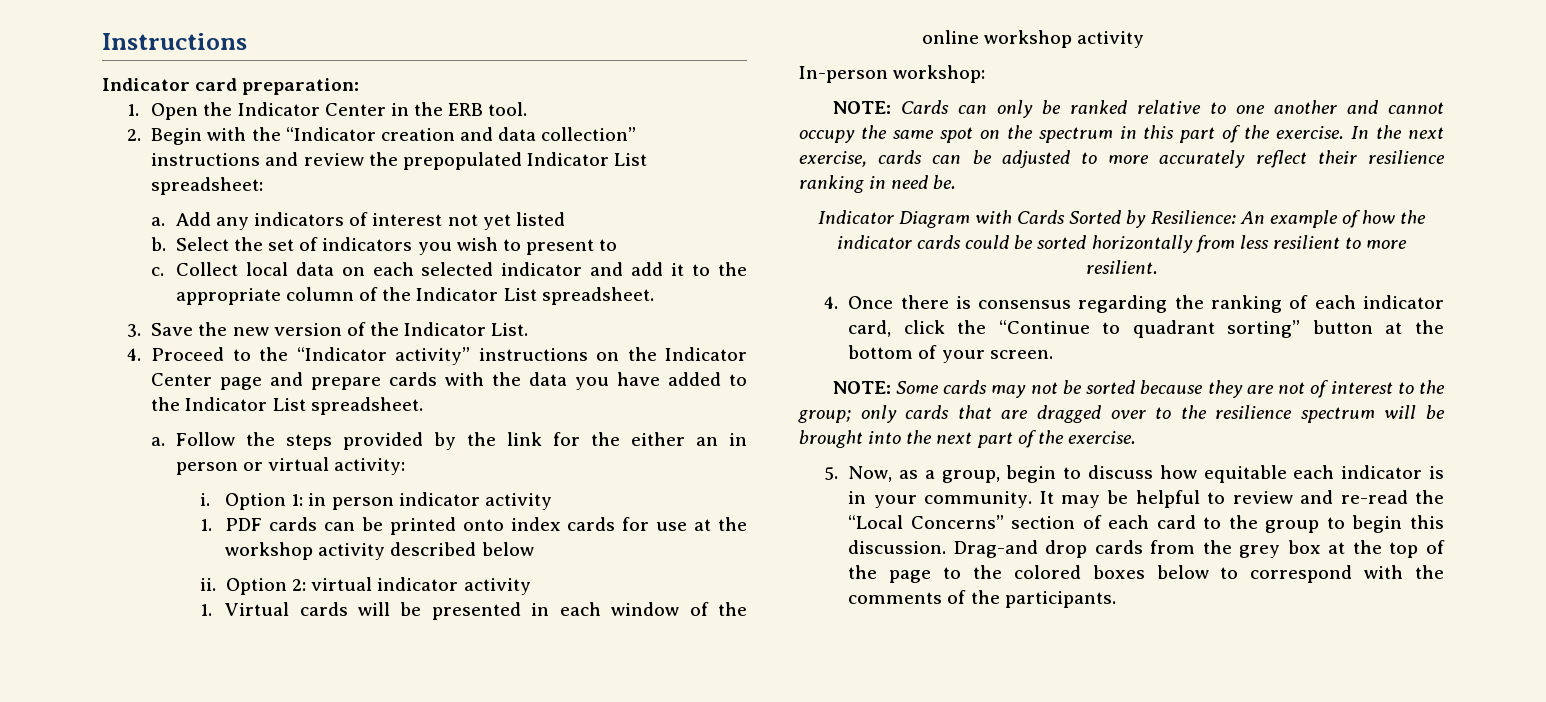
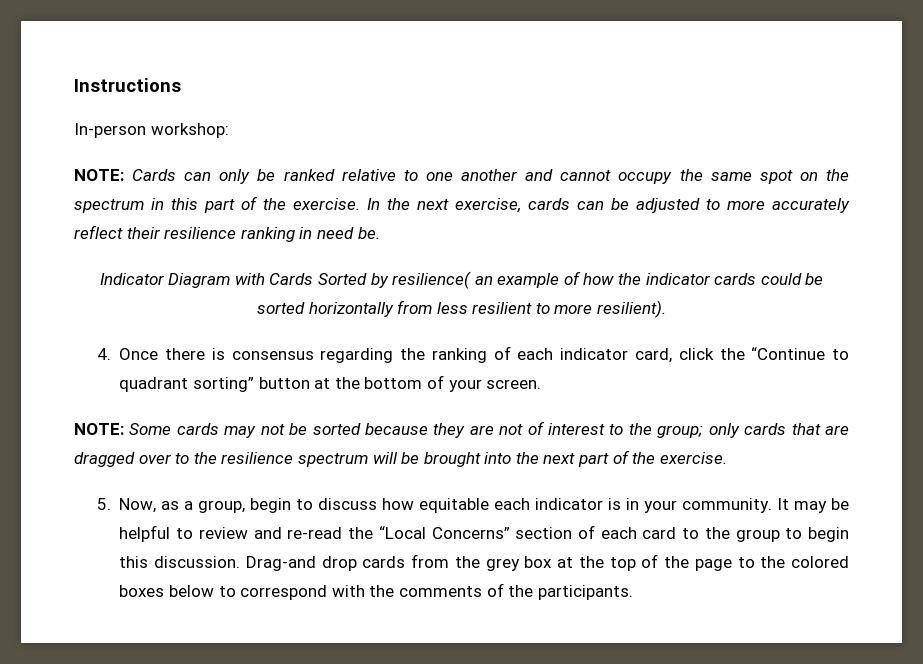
- Indicator card preparation:
- 1. Open the Indicator Center in the ERB tool.
- 2. Begin with the “Indicator creation and data collection” instructions and review the prepopulated Indicator List spreadsheet:
- a. Add any indicators of interest not yet listed
- b. Select the set of indicators you wish to present to
- c. Collect local data on each selected indicator and add it to the appropriate column of the Indicator List spreadsheet.
- 3. Save the new version of the Indicator List.
- 4. Proceed to the “Indicator activity” instructions on the Indicator Center page and prepare cards with the data you have added to the Indicator List spreadsheet.
- a. Follow the steps provided by the link for the either an in person or virtual activity:
- i. Option 1: in person indicator activity
- 1. PDF cards can be printed onto index cards for use at the workshop activity described below
- ii. Option 2: virtual indicator activity
- 1. Virtual cards will be presented in each window of the online workshop activity
- Indicator Diagram with Cards Sorted by Resilience: An example of how the indicator cards could be sorted horizontally from less resilient to more resilient.
+ Indicator Diagram with Cards Sorted by resilience( an example of how the indicator cards could be sorted horizontally from less resilient to more resilient).

